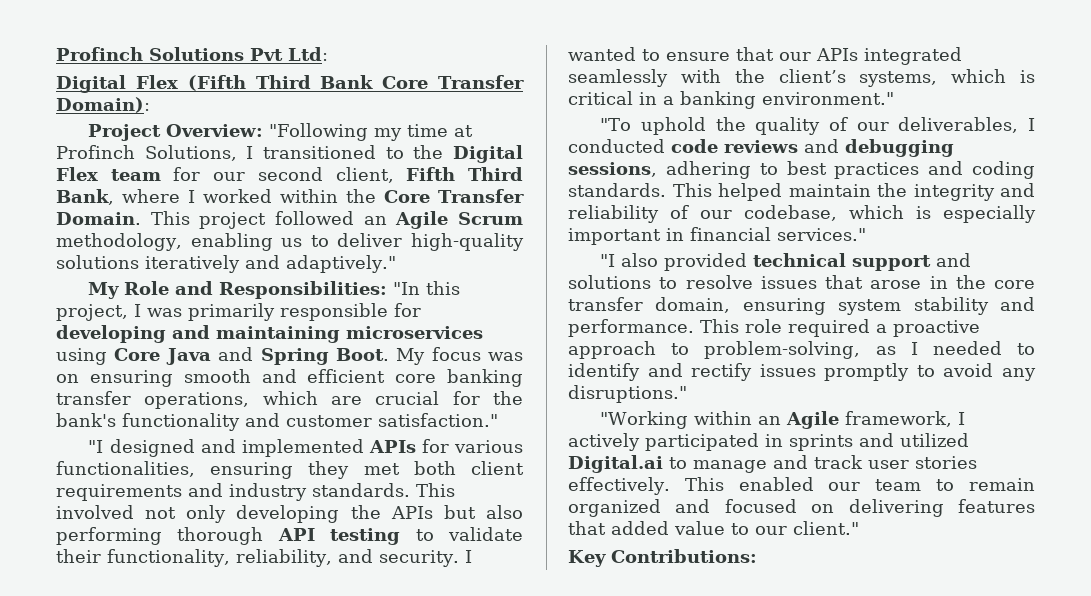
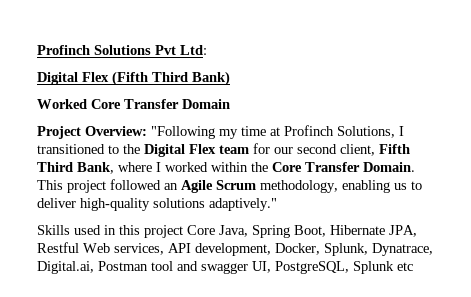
- Digital Flex (Fifth Third Bank Core Transfer Domain):
+ Digital Flex (Fifth Third Bank)
+ Worked Core Transfer Domain
- This project followed an Agile Scrum methodology, enabling us to deliver high-quality solutions iteratively and adaptively."
+ This project followed an Agile Scrum methodology, enabling us to deliver high-quality solutions adaptively."
- My Role and Responsibilities: "In this project, I was primarily responsible for developing and maintaining microservices using Core Java and Spring Boot. My focus was on ensuring smooth and efficient core banking transfer operations, which are crucial for the bank's functionality and customer satisfaction."
- "I designed and implemented APIs for various functionalities, ensuring they met both client requirements and industry standards. This involved not only developing the APIs but also performing thorough API testing to validate their functionality, reliability, and security. I wanted to ensure that our APIs integrated seamlessly with the client’s systems, which is critical in a banking environment."
- "To uphold the quality of our deliverables, I conducted code reviews and debugging sessions, adhering to best practices and coding standards. This helped maintain the integrity and reliability of our codebase, which is especially important in financial services."
- "I also provided technical support and solutions to resolve issues that arose in the core transfer domain, ensuring system stability and performance. This role required a proactive approach to problem-solving, as I needed to identify and rectify issues promptly to avoid any disruptions."
- "Working within an Agile framework, I actively participated in sprints and utilized Digital.ai to manage and track user stories effectively. This enabled our team to remain organized and focused on delivering features that added value to our client."
- Key Contributions:
+ Skills used in this project Core Java, Spring Boot, Hibernate JPA, Restful Web services, API development, Docker, Splunk, Dynatrace, Digital.ai, Postman tool and swagger UI, PostgreSQL, Splunk etc

